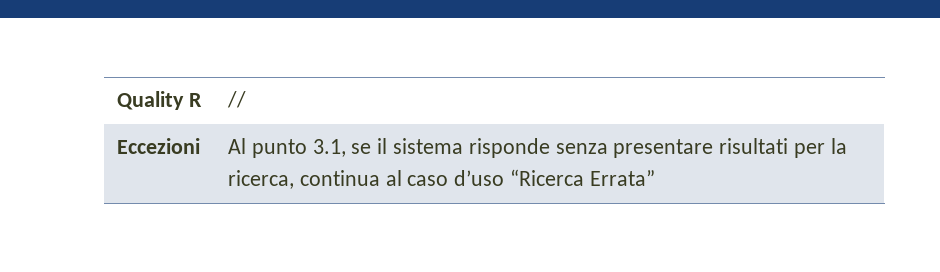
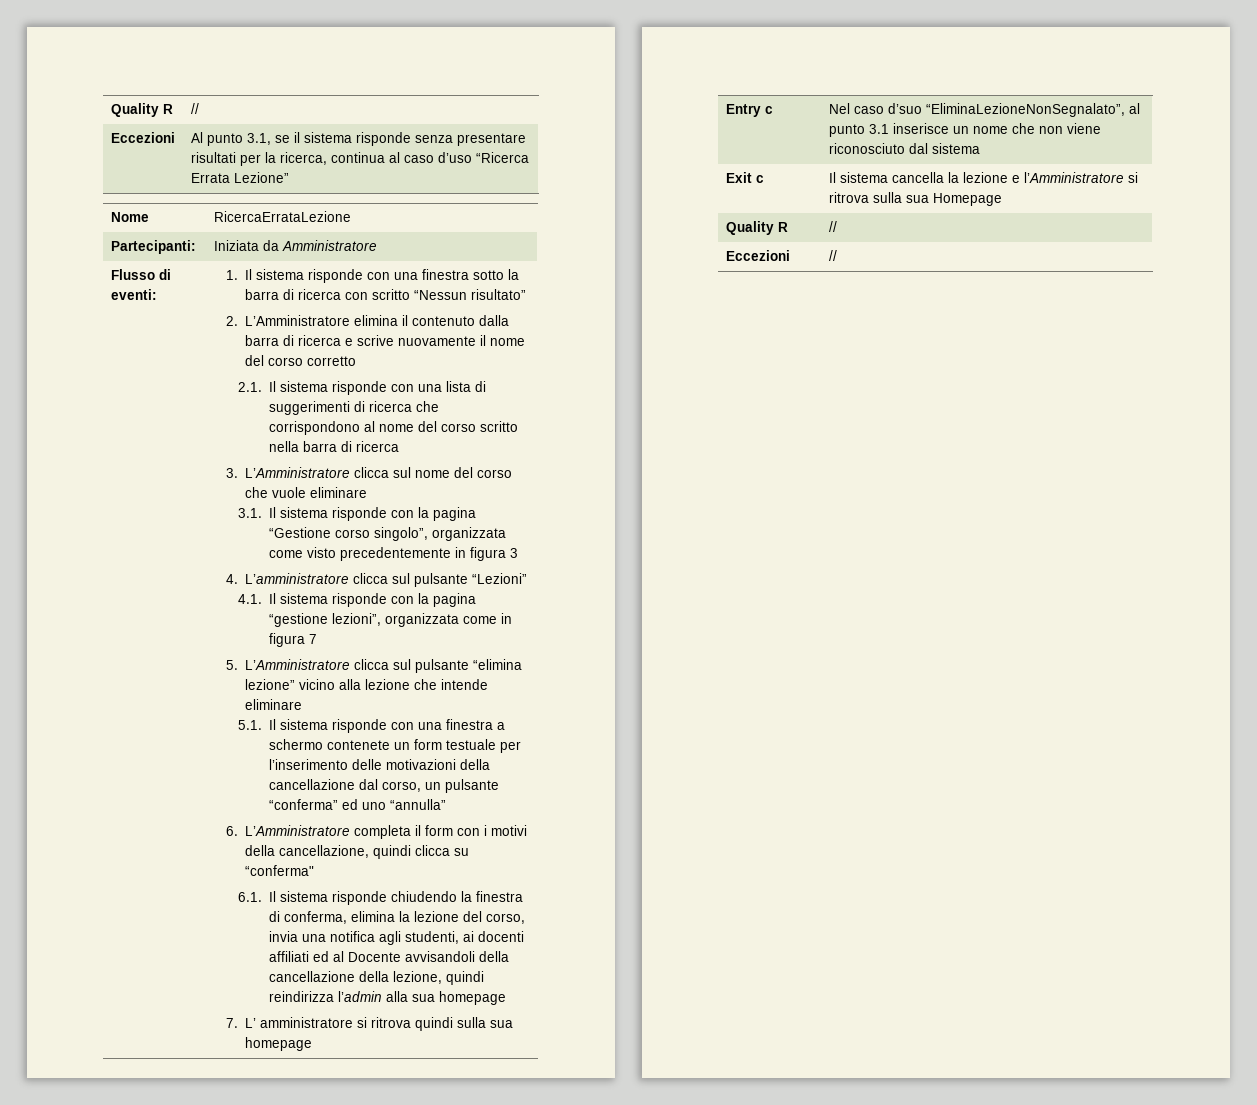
- Eccezioni | Al punto 3.1, se il sistema risponde senza presentare risultati per la ricerca, continua al caso d’uso “Ricerca Errata”
+ Eccezioni | Al punto 3.1, se il sistema risponde senza presentare risultati per la ricerca, continua al caso d’uso “Ricerca Errata Lezione”
+ Nome | RicercaErrataLezione
+ Partecipanti: | Iniziata da Amministratore
+ Flusso di eventi: | 1. Il sistema risponde con una finestra sotto la barra di ricerca con scritto “Nessun risultato”
+ 2. L’Amministratore elimina il contenuto dalla barra di ricerca e scrive nuovamente il nome del corso corretto
+ 2.1. Il sistema risponde con una lista di suggerimenti di ricerca che corrispondono al nome del corso scritto nella barra di ricerca
+ 3. L’Amministratore clicca sul nome del corso che vuole eliminare
+ 3.1. Il sistema risponde con la pagina “Gestione corso singolo”, organizzata come visto precedentemente in figura 3
+ 4. L’amministratore clicca sul pulsante “Lezioni”
+ 4.1. Il sistema risponde con la pagina “gestione lezioni”, organizzata come in figura 7
+ 5. L’Amministratore clicca sul pulsante “elimina lezione” vicino alla lezione che intende eliminare
+ 5.1. Il sistema risponde con una finestra a schermo contenete un form testuale per l’inserimento delle motivazioni della cancellazione dal corso, un pulsante “conferma” ed uno “annulla”
+ 6. L’Amministratore completa il form con i motivi della cancellazione, quindi clicca su “conferma"
+ 6.1. Il sistema risponde chiudendo la finestra di conferma, elimina la lezione del corso, invia una notifica agli studenti, ai docenti affiliati ed al Docente avvisandoli della cancellazione della lezione, quindi reindirizza l’admin alla sua homepage
+ 7. L’ amministratore si ritrova quindi sulla sua homepage
+ Entry c | Nel caso d’suo “EliminaLezioneNonSegnalato”, al punto 3.1 inserisce un nome che non viene riconosciuto dal sistema
+ Exit c | Il sistema cancella la lezione e l’Amministratore si ritrova sulla sua Homepage
+ Quality R | //
+ Eccezioni | //

